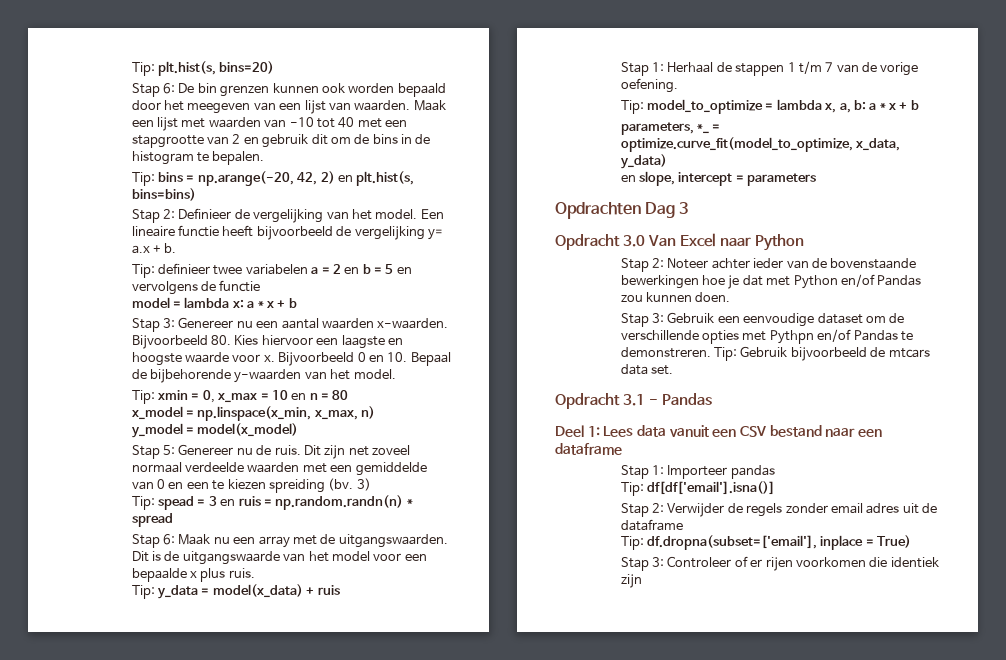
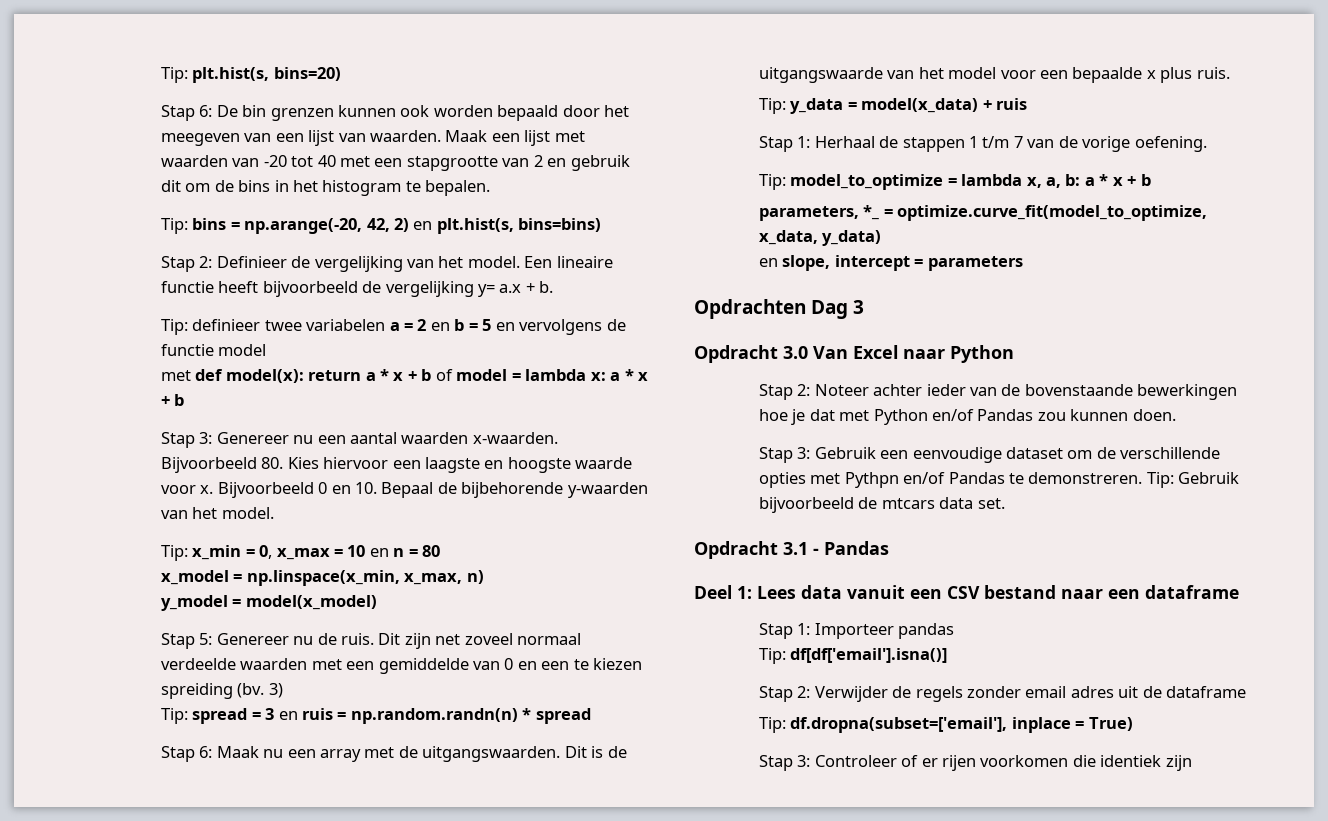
- Maak een lijst met waarden van -10 tot 40 met een stapgrootte van 2 en gebruik dit om de bins in de histogram te bepalen.
+ Maak een lijst met waarden van -20 tot 40 met een stapgrootte van 2 en gebruik dit om de bins in het histogram te bepalen.
- Tip: definieer twee variabelen a = 2 en b = 5 en vervolgens de functie
- model = lambda x: a * x + b
+ Tip: definieer twee variabelen a = 2 en b = 5 en vervolgens de functie model
+ met def model(x): return a * x + b of model = lambda x: a * x + b
- Tip: xmin = 0, x_max = 10 en n = 80
+ Tip: x_min = 0, x_max = 10 en n = 80
- Tip: spead = 3 en ruis = np.random.randn(n) * spread
+ Tip: spread = 3 en ruis = np.random.randn(n) * spread

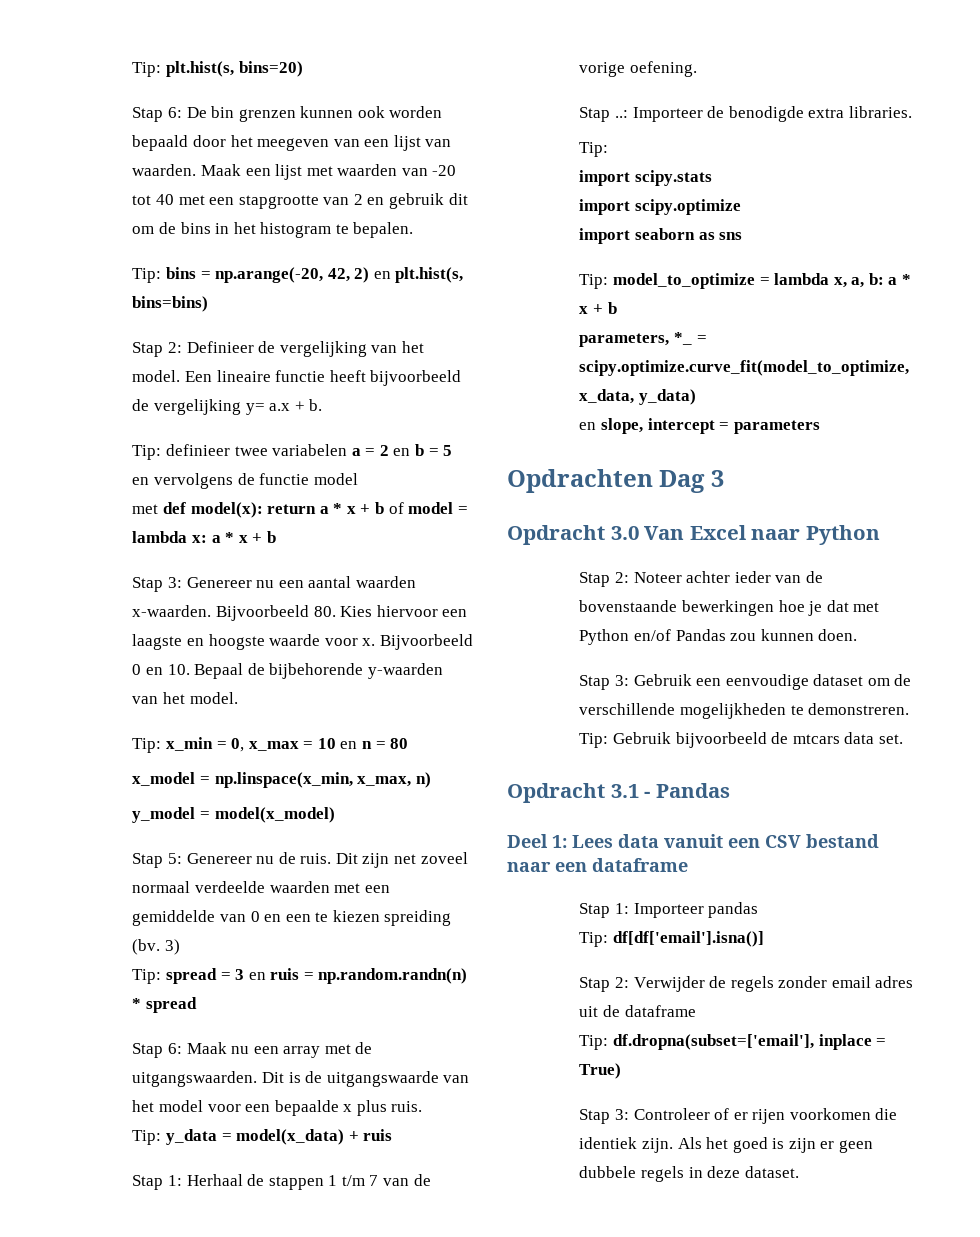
+ Stap ..: Importeer de benodigde extra libraries.
+ Tip:
+ import scipy.stats
+ import scipy.optimize
+ import seaborn as sns
- parameters, *_ = optimize.curve_fit(model_to_optimize, x_data, y_data)
+ parameters, *_ = scipy.optimize.curve_fit(model_to_optimize, x_data, y_data)
- Stap 3: Gebruik een eenvoudige dataset om de verschillende opties met Pythpn en/of Pandas te demonstreren.
+ Stap 3: Gebruik een eenvoudige dataset om de verschillende mogelijkheden te demonstreren.
- Stap 3: Controleer of er rijen voorkomen die identiek zijn
+ Stap 3: Controleer of er rijen voorkomen die identiek zijn. Als het goed is zijn er geen dubbele regels in deze dataset.

